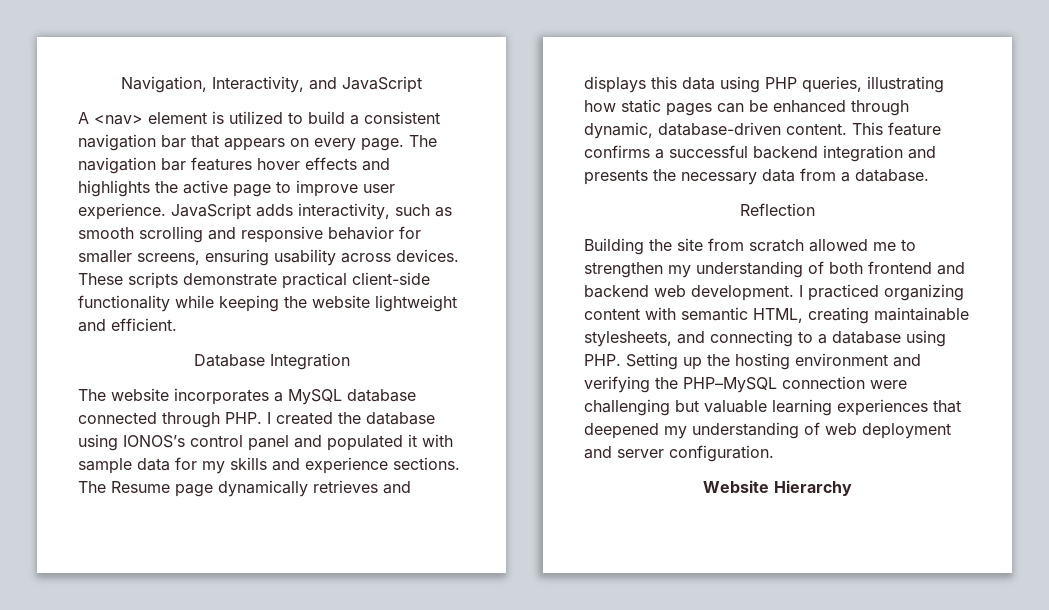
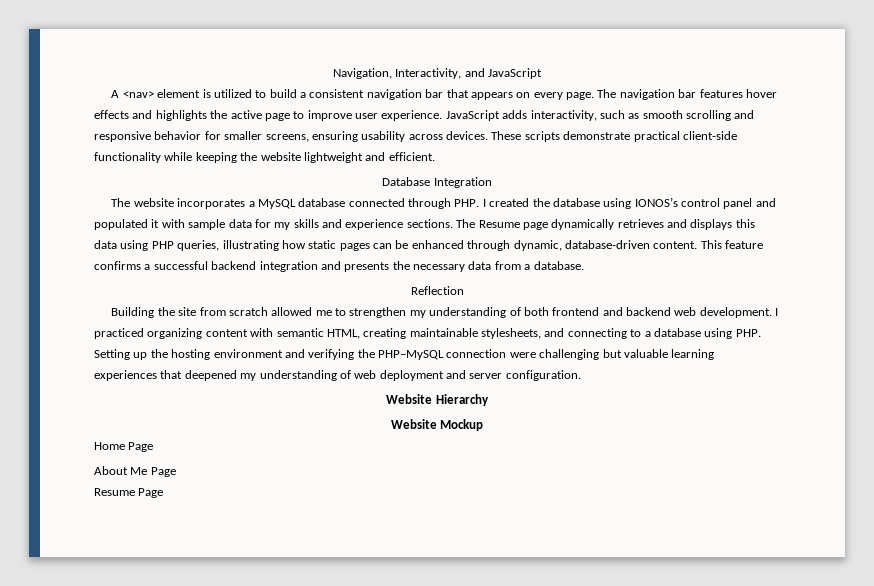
+ Website Mockup
+ Home Page
+ About Me Page
+ Resume Page

